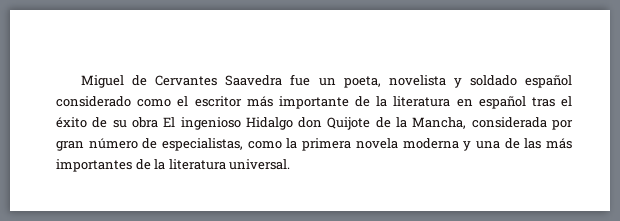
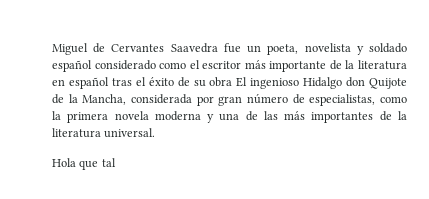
+ Hola que tal

